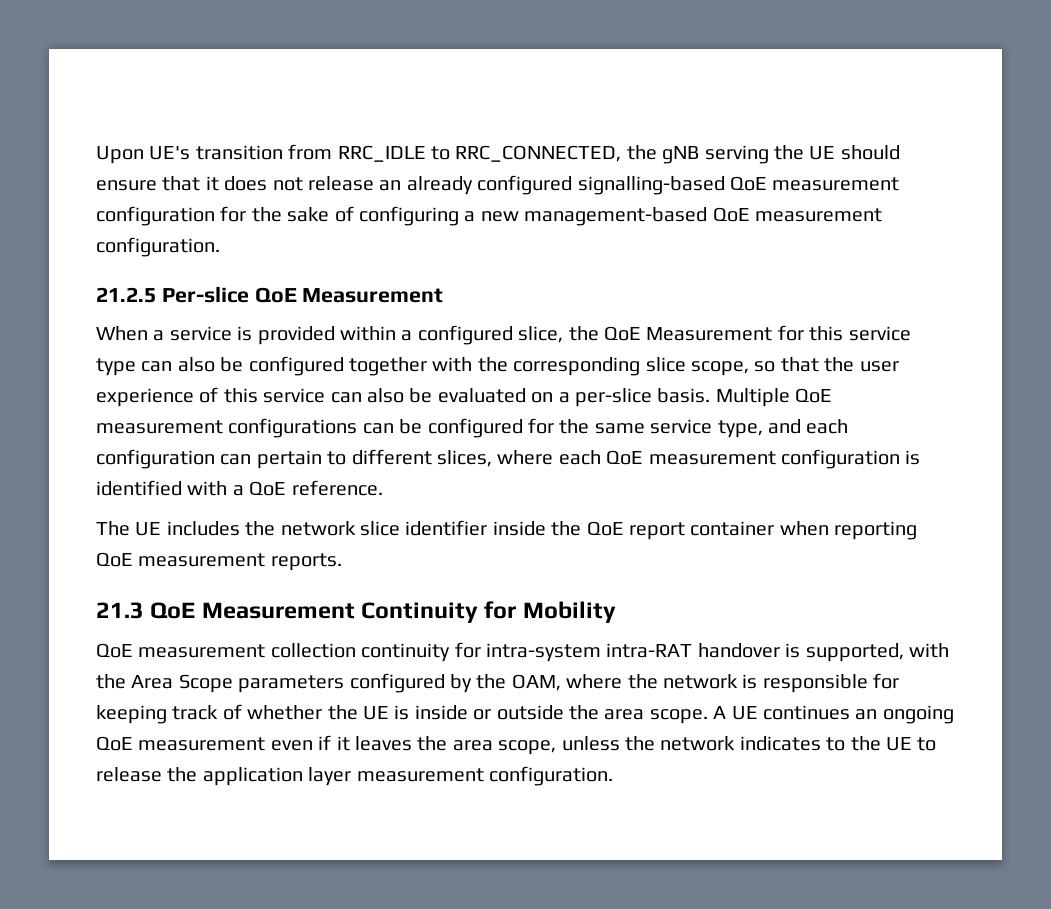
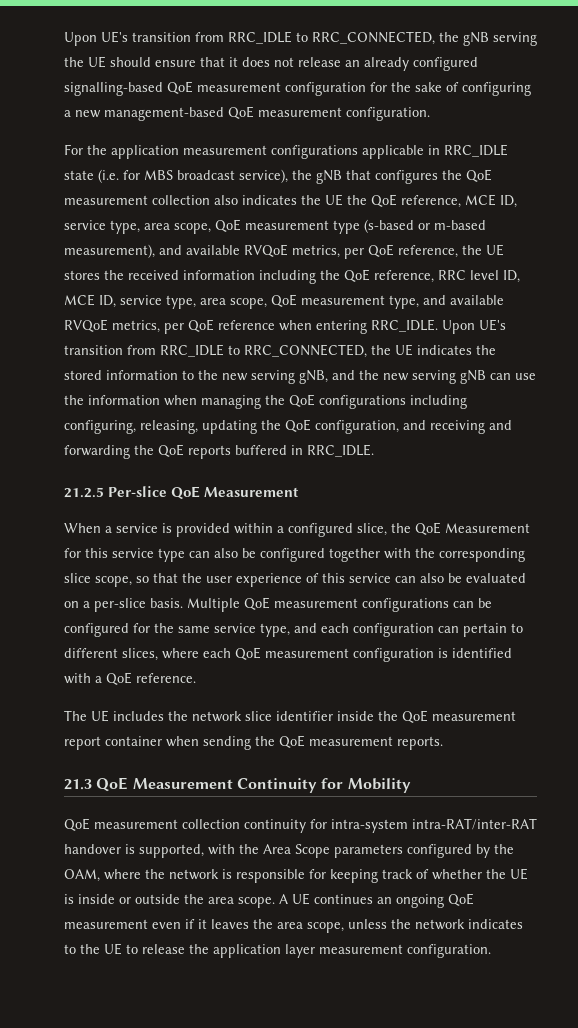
+ For the application measurement configurations applicable in RRC_IDLE state (i.e. for MBS broadcast service), the gNB that configures the QoE measurement collection also indicates the UE the QoE reference, MCE ID, service type, area scope, QoE measurement type (s-based or m-based measurement), and available RVQoE metrics, per QoE reference, the UE stores the received information including the QoE reference, RRC level ID, MCE ID, service type, area scope, QoE measurement type, and available RVQoE metrics, per QoE reference when entering RRC_IDLE. Upon UE's transition from RRC_IDLE to RRC_CONNECTED, the UE indicates the stored information to the new serving gNB, and the new serving gNB can use the information when managing the QoE configurations including configuring, releasing, updating the QoE configuration, and receiving and forwarding the QoE reports buffered in RRC_IDLE.
- The UE includes the network slice identifier inside the QoE report container when reporting QoE measurement reports.
+ The UE includes the network slice identifier inside the QoE measurement report container when sending the QoE measurement reports.
- QoE measurement collection continuity for intra-system intra-RAT handover is supported, with the Area Scope parameters configured by the OAM, where the network is responsible for keeping track of whether the UE is inside or outside the area scope.
+ QoE measurement collection continuity for intra-system intra-RAT/inter-RAT handover is supported, with the Area Scope parameters configured by the OAM, where the network is responsible for keeping track of whether the UE is inside or outside the area scope.

